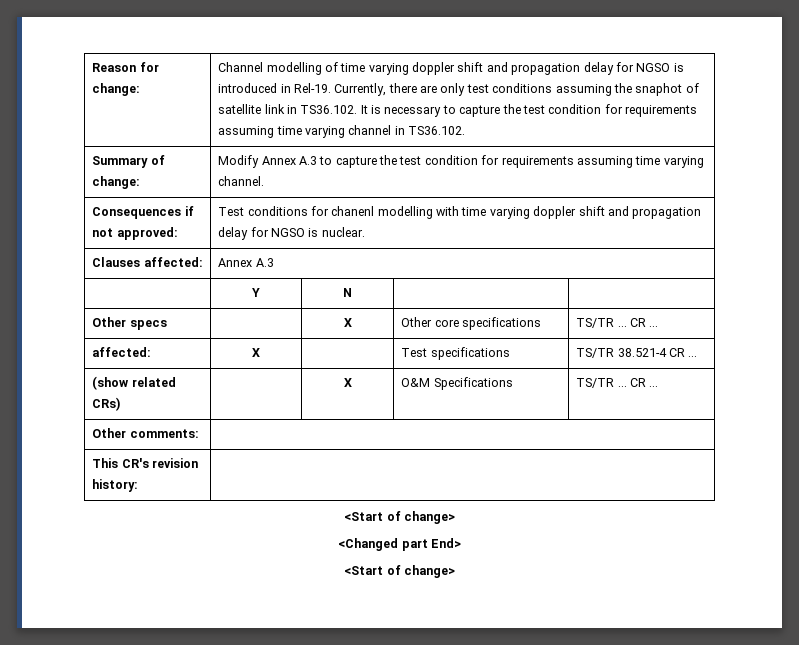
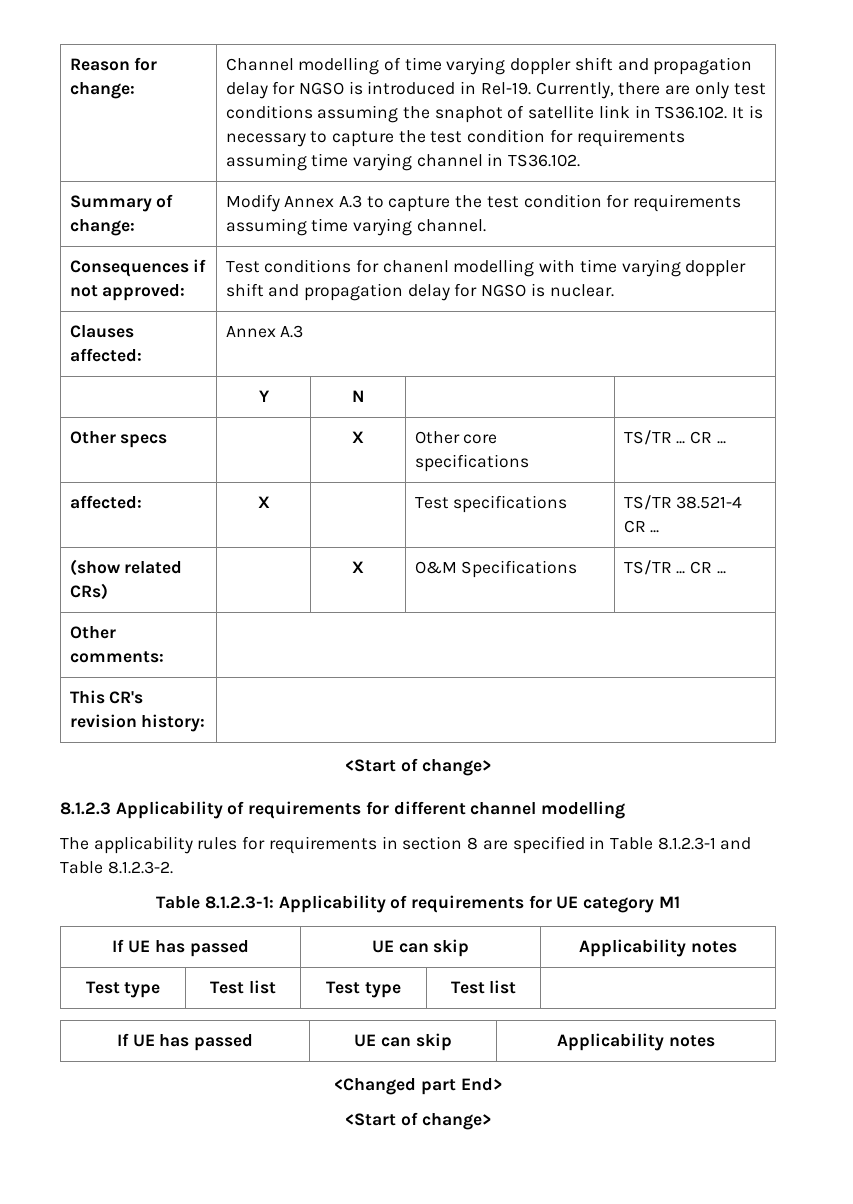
+ 8.1.2.3 Applicability of requirements for different channel modelling
+ The applicability rules for requirements in section 8 are specified in Table 8.1.2.3-1 and Table 8.1.2.3-2.
+ Table 8.1.2.3-1: Applicability of requirements for UE category M1
+ If UE has passed | UE can skip | Applicability notes
+ Test type | Test list | Test type | Test list |
+ If UE has passed | UE can skip | Applicability notes

